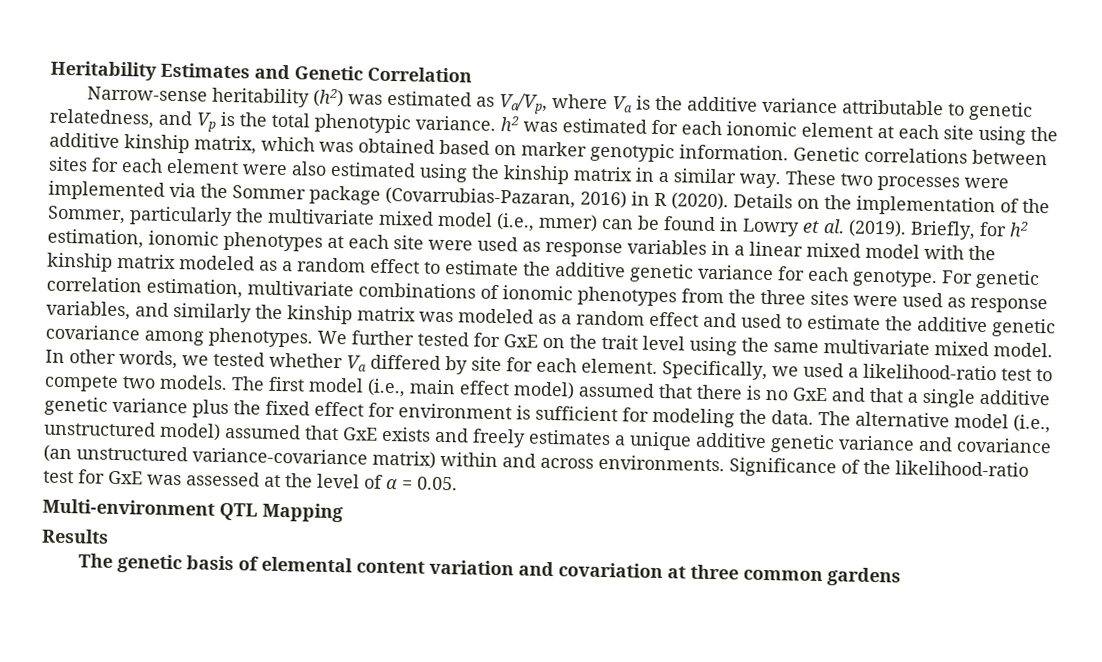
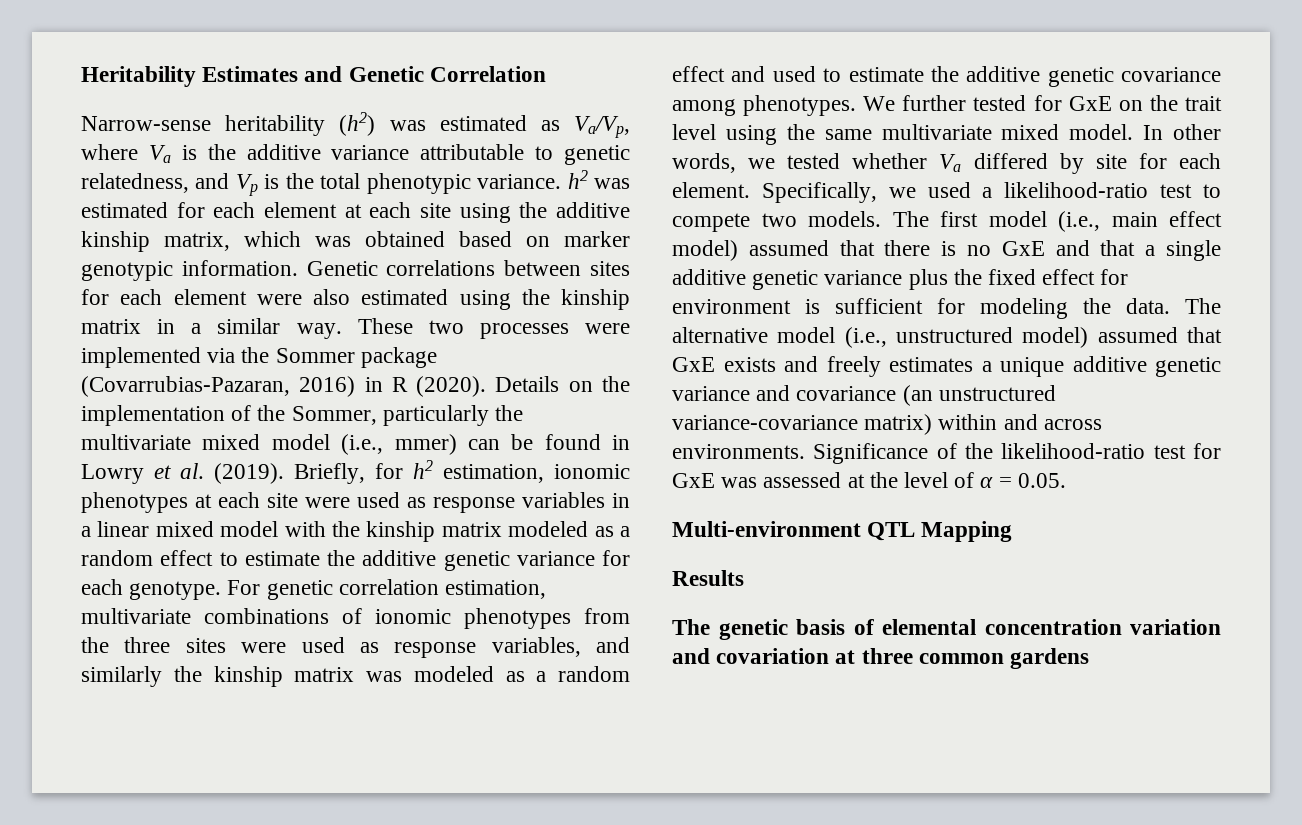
- Narrow-sense heritability (h2) was estimated as Va/Vp, where Va is the additive variance attributable to genetic relatedness, and Vp is the total phenotypic variance. h2 was estimated for each ionomic element at each site using the additive kinship matrix, which was obtained based on marker genotypic information.
+ Narrow-sense heritability (h2) was estimated as Va/Vp, where Va is the additive variance attributable to genetic relatedness, and Vp is the total phenotypic variance. h2 was estimated for each element at each site using the additive kinship matrix, which was obtained based on marker genotypic information.
- The genetic basis of elemental content variation and covariation at three common gardens
+ The genetic basis of elemental concentration variation and covariation at three common gardens

